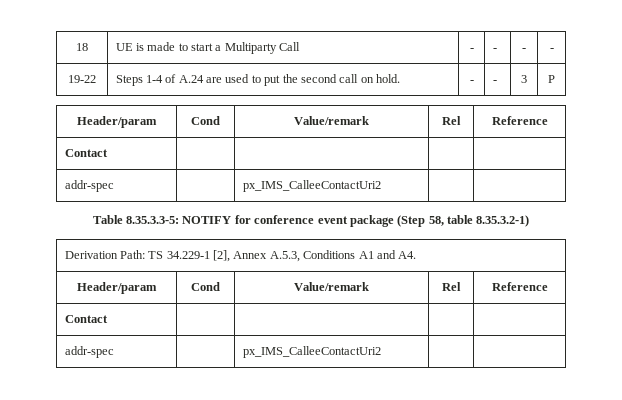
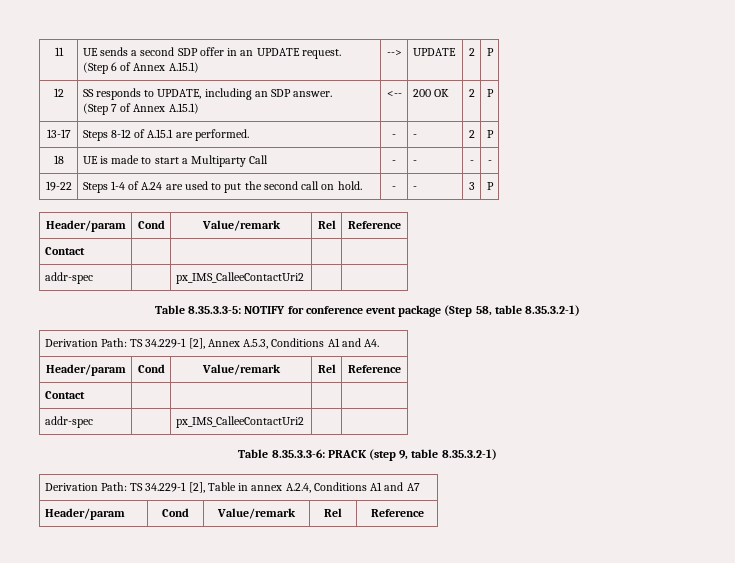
+ 11 | UE sends a second SDP offer in an UPDATE request.
+ (Step 6 of Annex A.15.1) | --> | UPDATE | 2 | P
+ 12 | SS responds to UPDATE, including an SDP answer.
+ (Step 7 of Annex A.15.1) | <-- | 200 OK | 2 | P
+ 13-17 | Steps 8-12 of A.15.1 are performed. | - | - | 2 | P
+ Table 8.35.3.3-6: PRACK (step 9, table 8.35.3.2-1)
+ Derivation Path: TS 34.229-1 [2], Table in annex A.2.4, Conditions A1 and A7
+ Header/param | Cond | Value/remark | Rel | Reference

